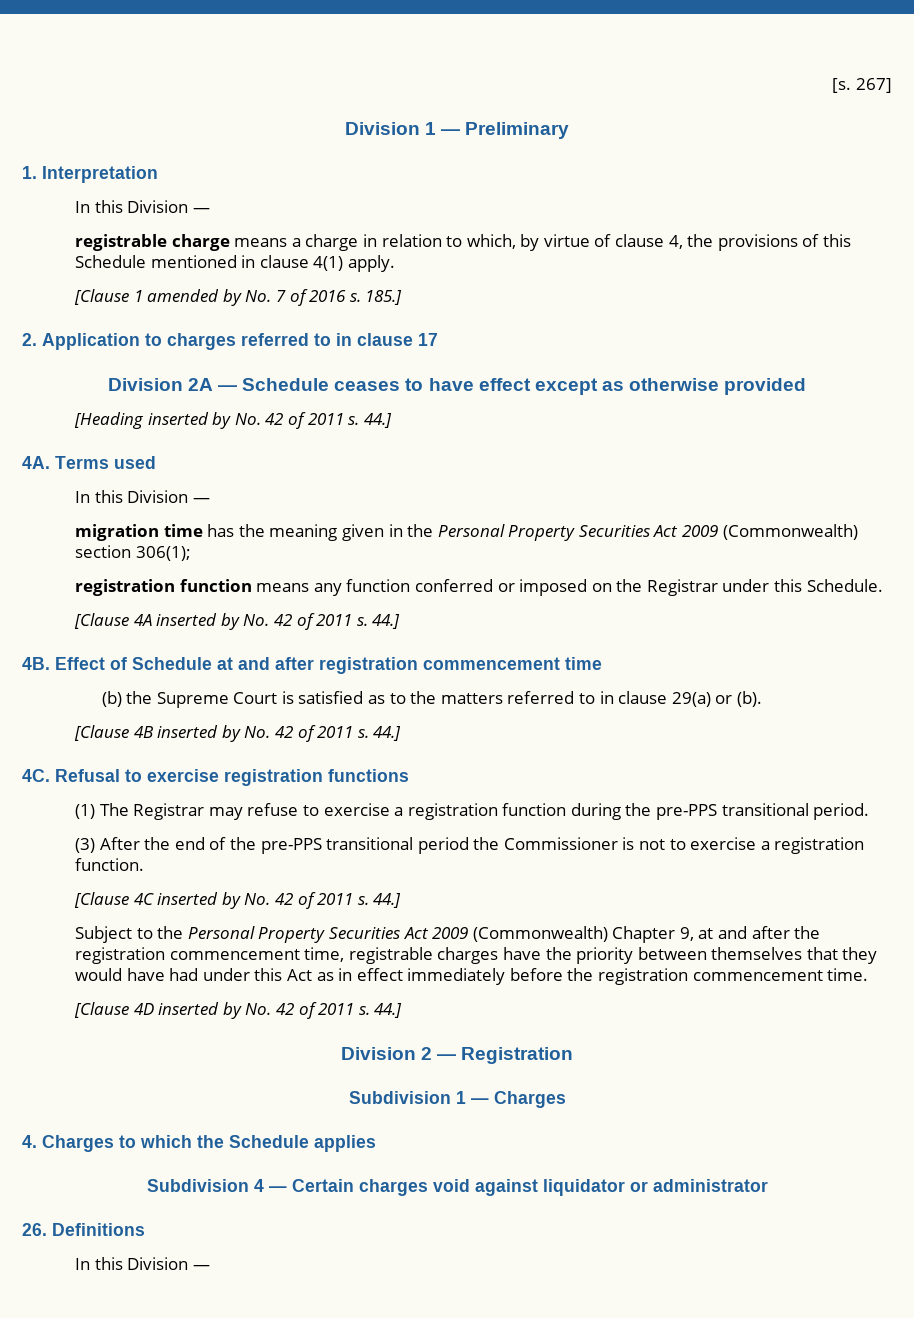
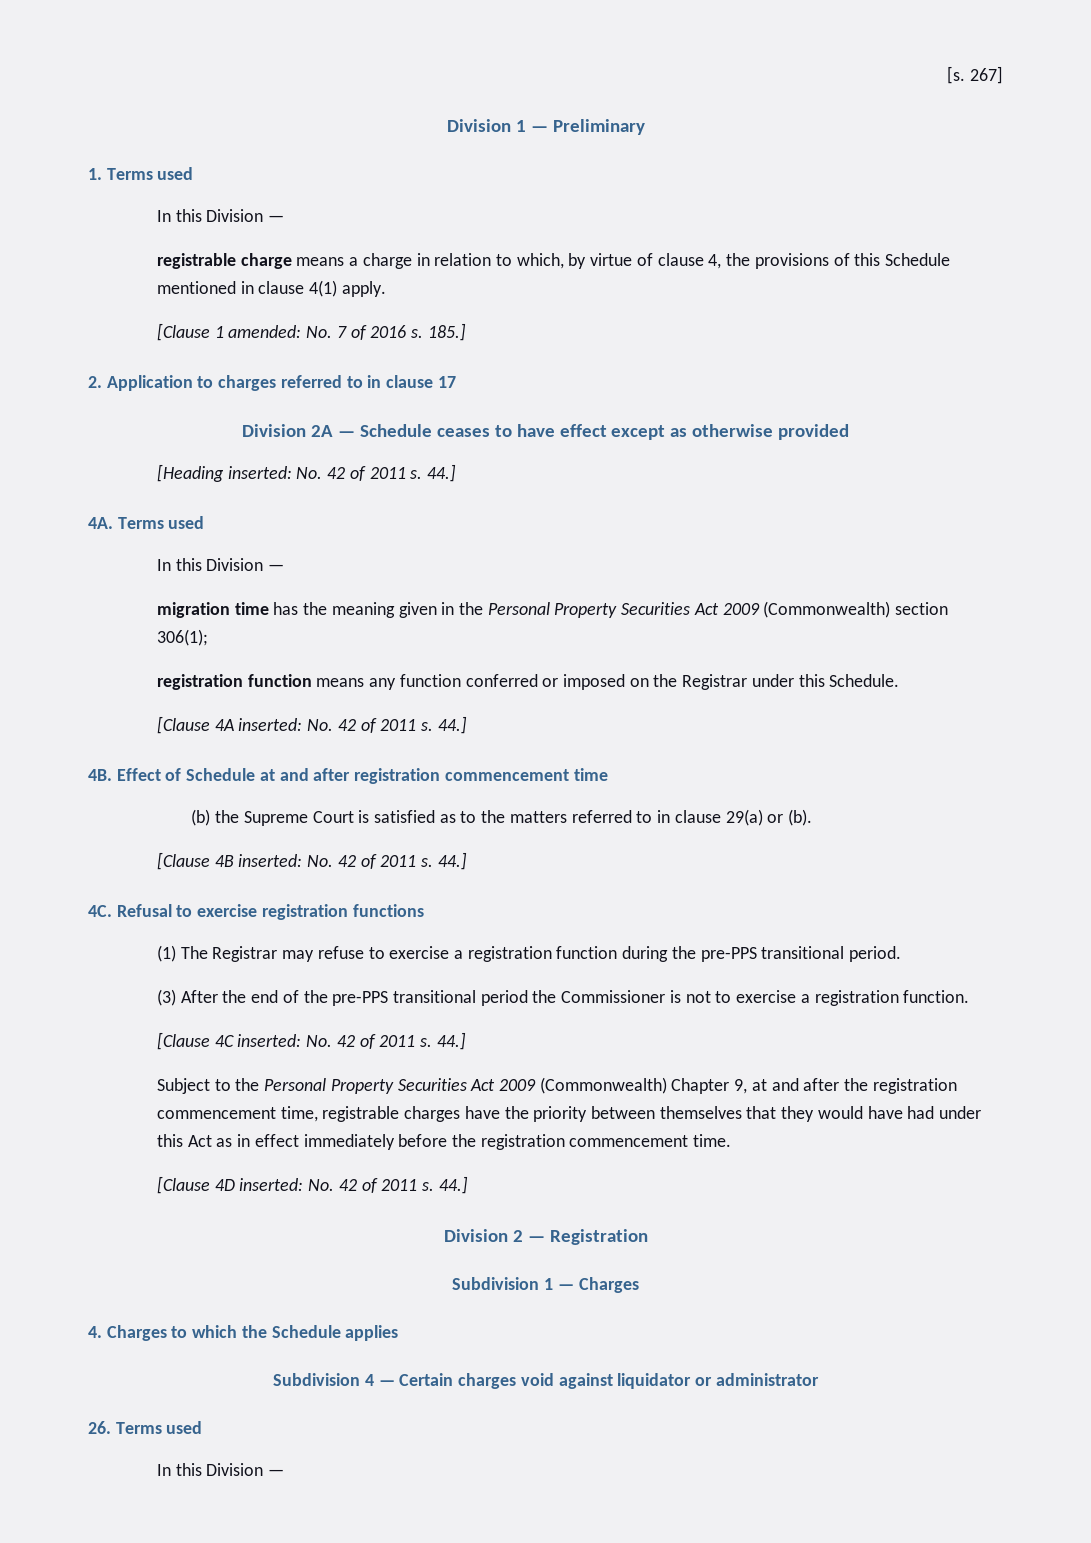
- 1. Interpretation
+ 1. Terms used
- [Clause 1 amended by No. 7 of 2016 s.
+ [Clause 1 amended: No. 7 of 2016 s.
- [Heading inserted by No. 42 of 2011 s.
+ [Heading inserted: No. 42 of 2011 s.
- [Clause 4A inserted by No. 42 of 2011 s.
+ [Clause 4A inserted: No. 42 of 2011 s.
- [Clause 4B inserted by No. 42 of 2011 s.
+ [Clause 4B inserted: No. 42 of 2011 s.
- [Clause 4C inserted by No. 42 of 2011 s.
+ [Clause 4C inserted: No. 42 of 2011 s.
- [Clause 4D inserted by No. 42 of 2011 s.
+ [Clause 4D inserted: No. 42 of 2011 s.
- 26. Definitions
+ 26. Terms used

